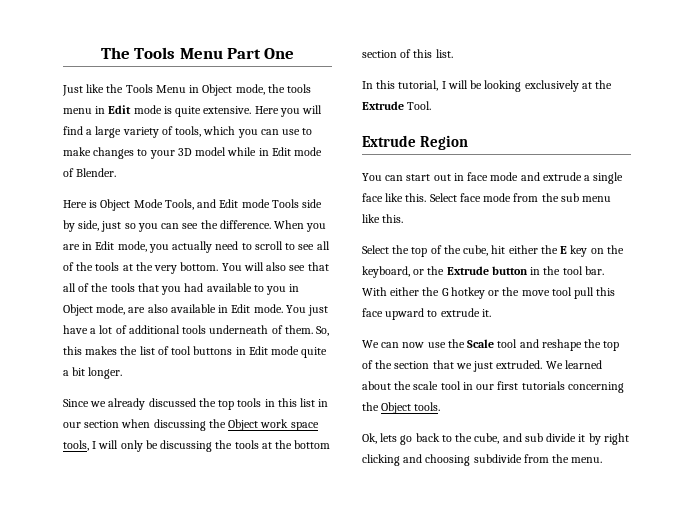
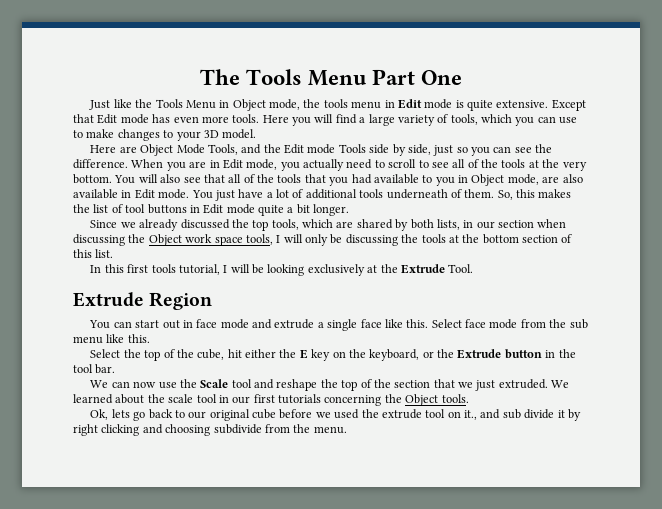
+ Except that Edit mode has even more tools.
- Here you will find a large variety of tools, which you can use to make changes to your 3D model while in Edit mode of Blender.
- Here is Object Mode Tools, and Edit mode Tools side by side, just so you can see the difference.
+ Here you will find a large variety of tools, which you can use to make changes to your 3D model.
+ Here are Object Mode Tools, and the Edit mode Tools side by side, just so you can see the difference.
- Since we already discussed the top tools in this list in our section when discussing the Object work space tools, I will only be discussing the tools at the bottom section of this list.
+ Since we already discussed the top tools, which are shared by both lists, in our section when discussing the Object work space tools, I will only be discussing the tools at the bottom section of this list.
- In this tutorial, I will be looking exclusively at the Extrude Tool.
+ In this first tools tutorial, I will be looking exclusively at the Extrude Tool.
- With either the G hotkey or the move tool pull this face upward to extrude it.
- Ok, lets go back to the cube, and sub divide it by right clicking and choosing subdivide from the menu.
+ Ok, lets go back to our original cube before we used the extrude tool on it., and sub divide it by right clicking and choosing subdivide from the menu.

